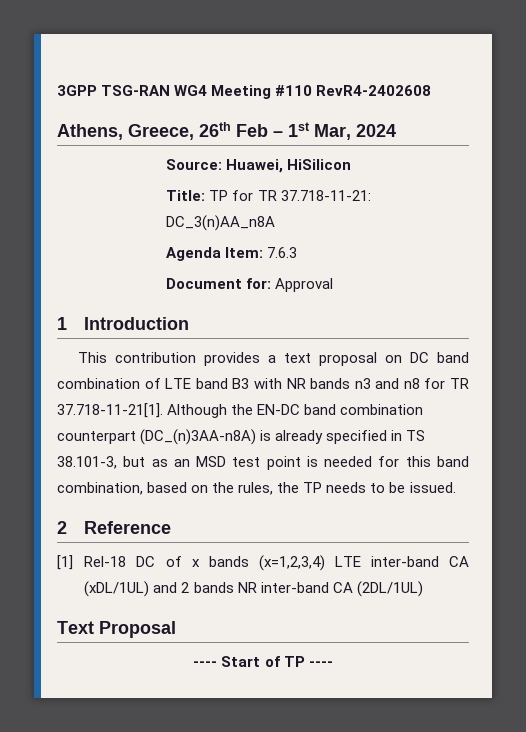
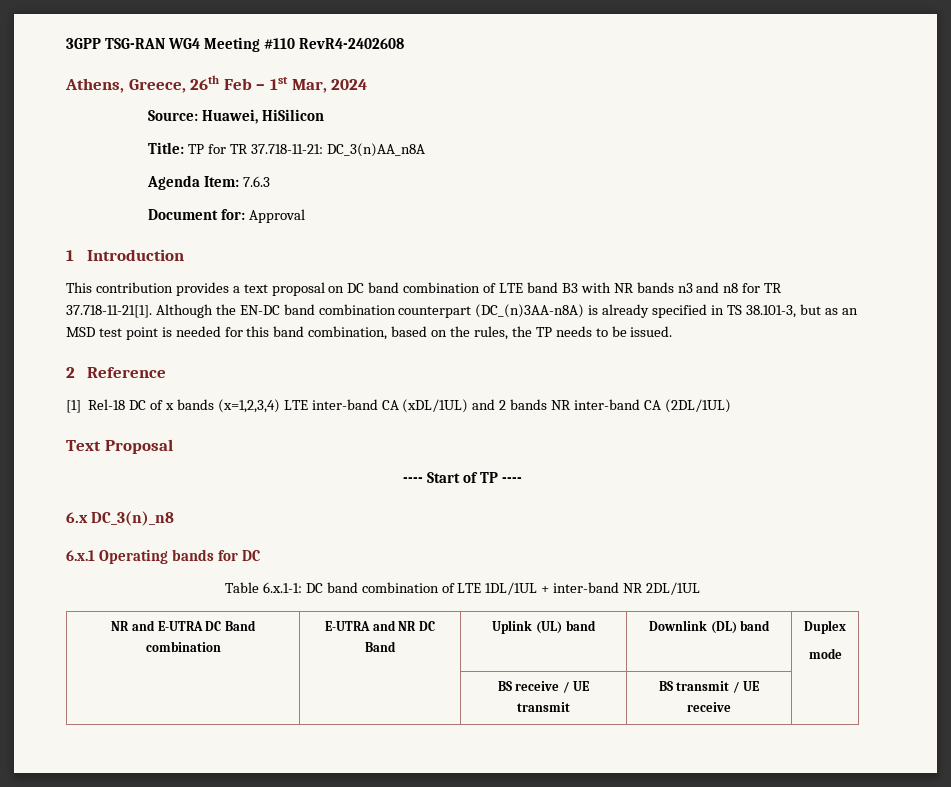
+ 6.x DC_3(n)_n8
+ 6.x.1 Operating bands for DC
+ Table 6.x.1-1: DC band combination of LTE 1DL/1UL + inter-band NR 2DL/1UL
+ NR and E-UTRA DC Band combination | E-UTRA and NR DC Band | Uplink (UL) band | Downlink (DL) band | Duplex
+ mode
+ | | BS receive / UE transmit | BS transmit / UE receive |

